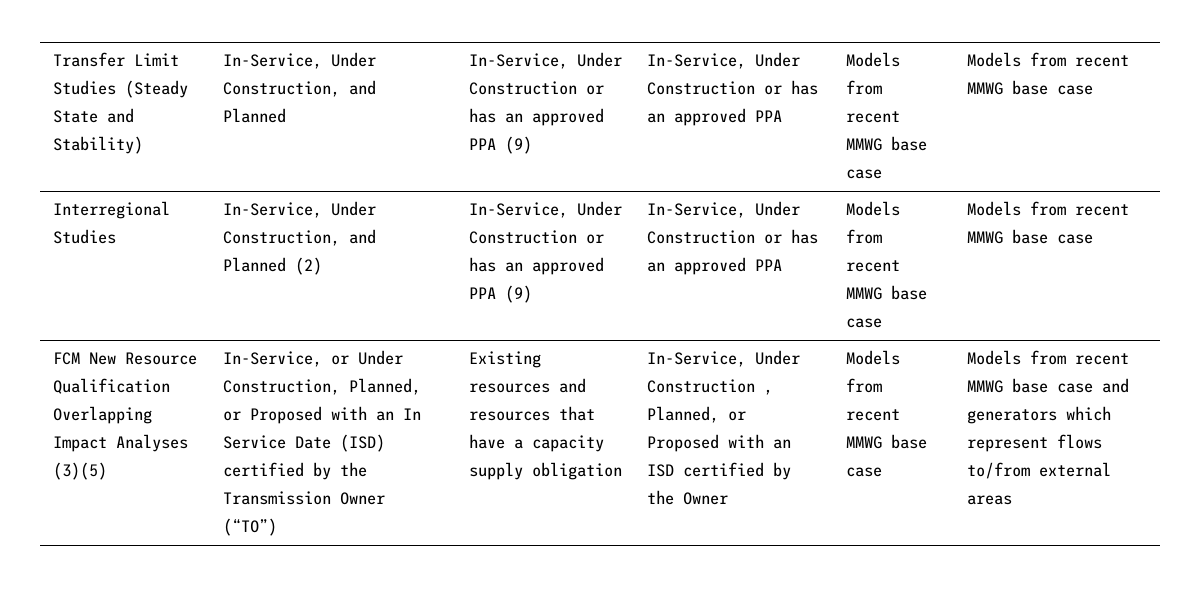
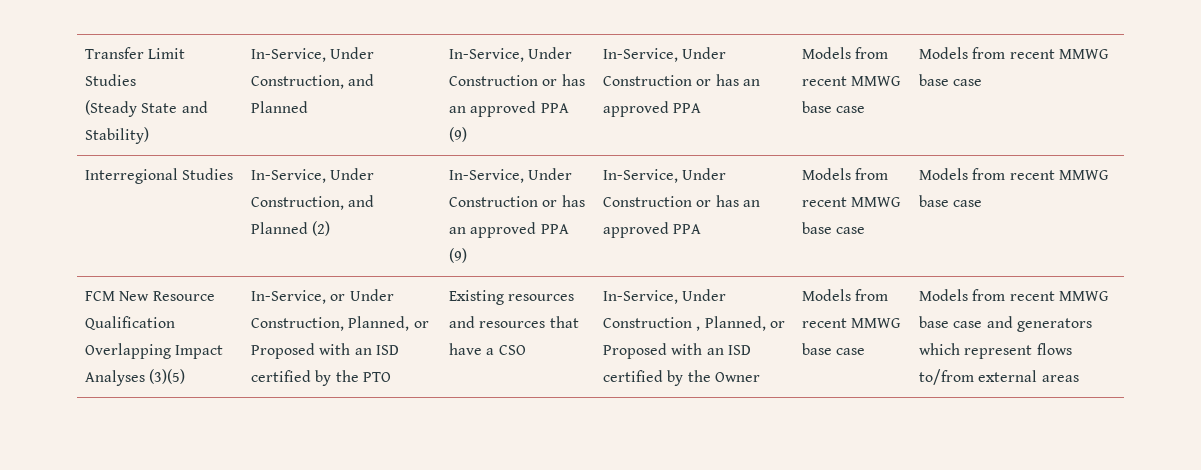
- Transfer Limit Studies (Steady State and Stability)
+ Transfer Limit Studies
+ (Steady State and Stability)
- In-Service, or Under Construction, Planned, or Proposed with an In Service Date (ISD) certified by the Transmission Owner (“TO”)
+ In-Service, or Under Construction, Planned, or Proposed with an ISD certified by the PTO
- Existing resources and resources that have a capacity supply obligation
+ Existing resources and resources that have a CSO

